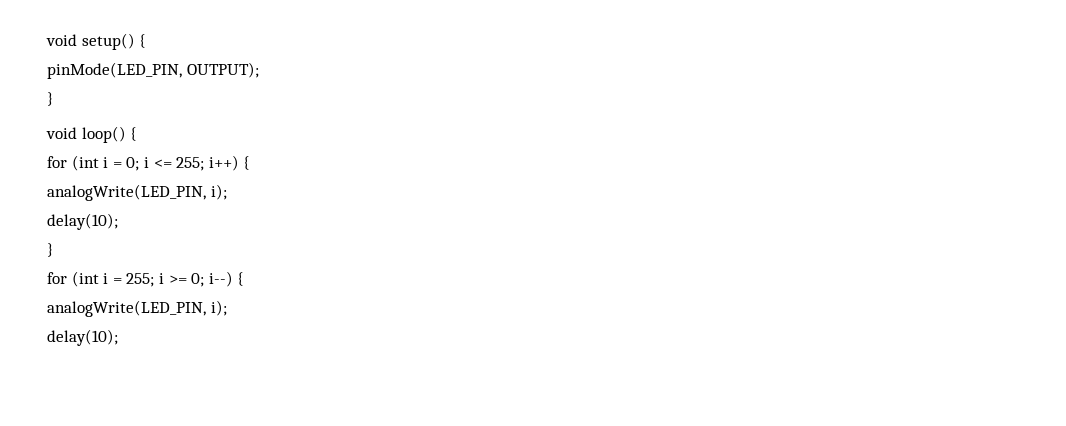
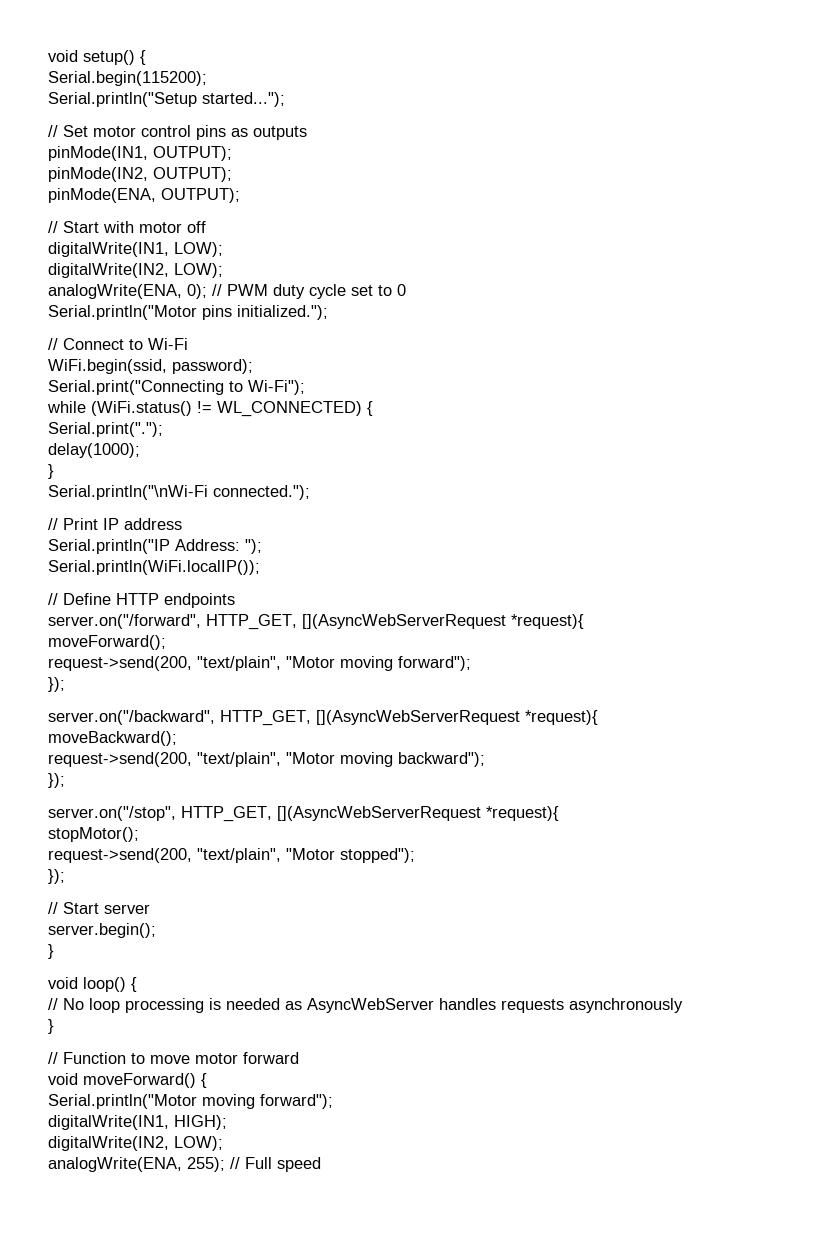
- pinMode(LED_PIN, OUTPUT);
+ Serial.begin(115200);
+ Serial.println("Setup started...");
+ // Set motor control pins as outputs
+ pinMode(IN1, OUTPUT);
+ pinMode(IN2, OUTPUT);
+ pinMode(ENA, OUTPUT);
+ // Start with motor off
+ digitalWrite(IN1, LOW);
+ digitalWrite(IN2, LOW);
+ analogWrite(ENA, 0); // PWM duty cycle set to 0
+ Serial.println("Motor pins initialized.");
+ // Connect to Wi-Fi
+ WiFi.begin(ssid, password);
+ Serial.print("Connecting to Wi-Fi");
+ while (WiFi.status() != WL_CONNECTED) {
+ Serial.print(".");
+ delay(1000);
+ }
+ Serial.println("\nWi-Fi connected.");
+ // Print IP address
+ Serial.println("IP Address: ");
+ Serial.println(WiFi.localIP());
+ // Define HTTP endpoints
+ server.on("/forward", HTTP_GET, [](AsyncWebServerRequest *request){
+ moveForward();
+ request->send(200, "text/plain", "Motor moving forward");
+ });
+ server.on("/backward", HTTP_GET, [](AsyncWebServerRequest *request){
+ moveBackward();
+ request->send(200, "text/plain", "Motor moving backward");
+ });
+ server.on("/stop", HTTP_GET, [](AsyncWebServerRequest *request){
+ stopMotor();
+ request->send(200, "text/plain", "Motor stopped");
+ });
+ // Start server
+ server.begin();
  }
  void loop() {
- for (int i = 0; i <= 255; i++) {
- analogWrite(LED_PIN, i);
- delay(10);
+ // No loop processing is needed as AsyncWebServer handles requests asynchronously
  }
- for (int i = 255; i >= 0; i--) {
- analogWrite(LED_PIN, i);
- delay(10);
+ // Function to move motor forward
+ void moveForward() {
+ Serial.println("Motor moving forward");
+ digitalWrite(IN1, HIGH);
+ digitalWrite(IN2, LOW);
+ analogWrite(ENA, 255); // Full speed

